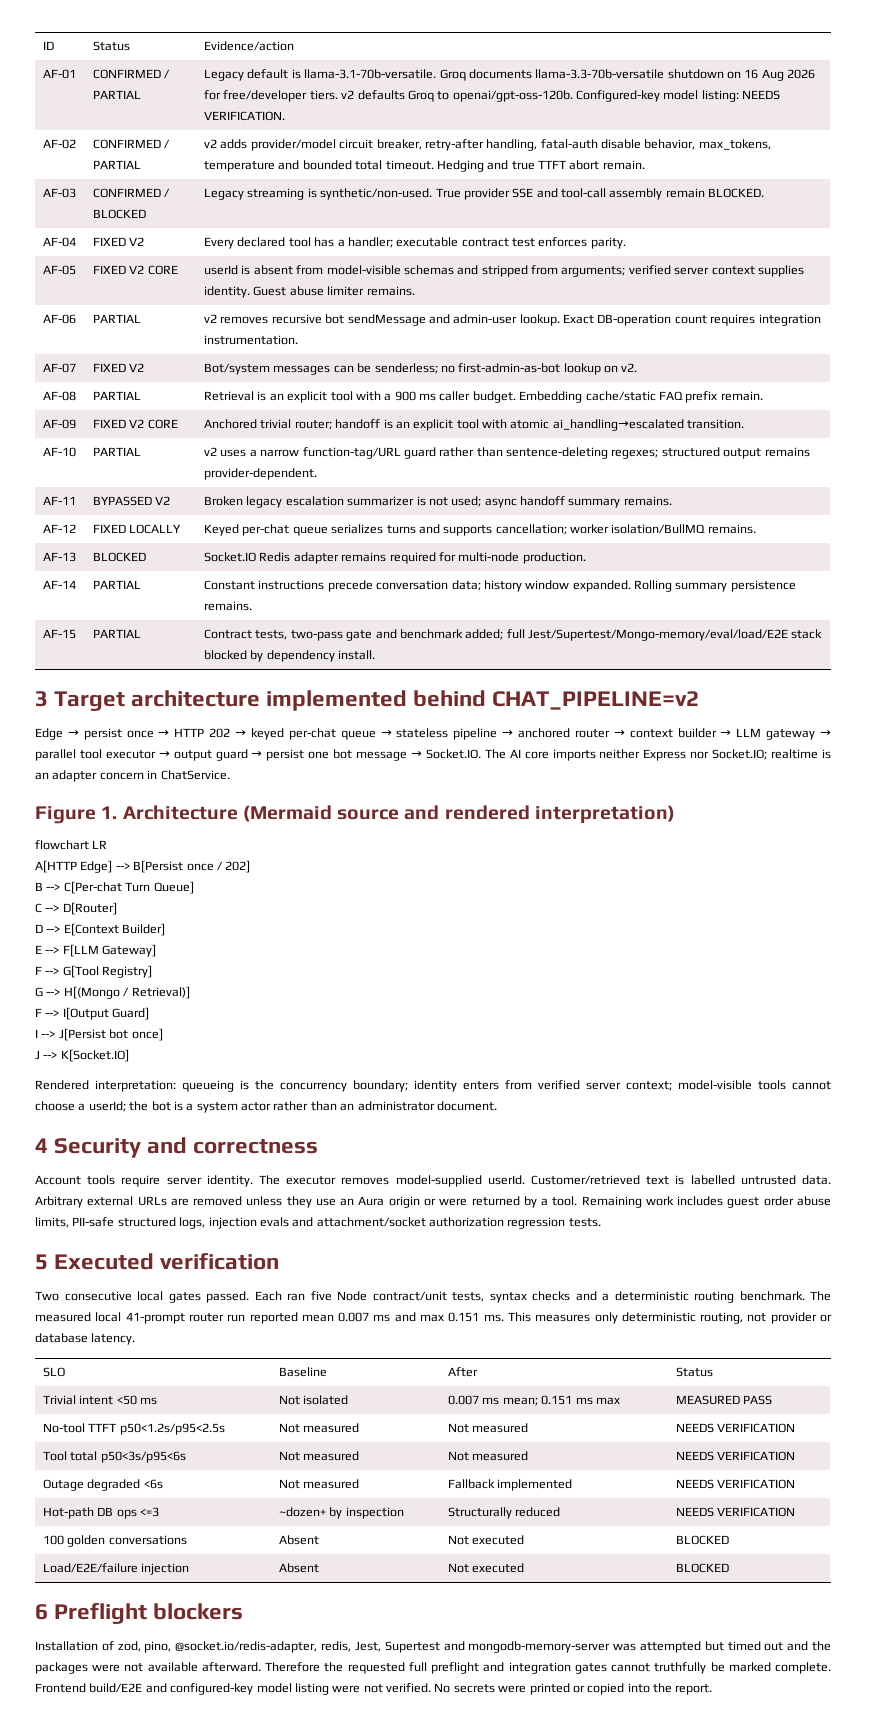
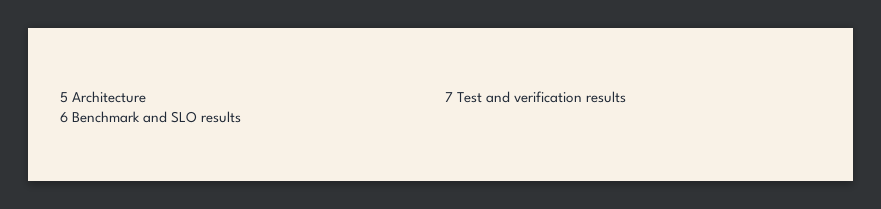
- ID | Status | Evidence/action
- AF-01 | CONFIRMED / PARTIAL | Legacy default is llama-3.1-70b-versatile. Groq documents llama-3.3-70b-versatile shutdown on 16 Aug 2026 for free/developer tiers. v2 defaults Groq to openai/gpt-oss-120b. Configured-key model listing: NEEDS VERIFICATION.
- AF-02 | CONFIRMED / PARTIAL | v2 adds provider/model circuit breaker, retry-after handling, fatal-auth disable behavior, max_tokens, temperature and bounded total timeout. Hedging and true TTFT abort remain.
- AF-03 | CONFIRMED / BLOCKED | Legacy streaming is synthetic/non-used. True provider SSE and tool-call assembly remain BLOCKED.
- AF-04 | FIXED V2 | Every declared tool has a handler; executable contract test enforces parity.
- AF-05 | FIXED V2 CORE | userId is absent from model-visible schemas and stripped from arguments; verified server context supplies identity. Guest abuse limiter remains.
- AF-06 | PARTIAL | v2 removes recursive bot sendMessage and admin-user lookup. Exact DB-operation count requires integration instrumentation.
- AF-07 | FIXED V2 | Bot/system messages can be senderless; no first-admin-as-bot lookup on v2.
- AF-08 | PARTIAL | Retrieval is an explicit tool with a 900 ms caller budget. Embedding cache/static FAQ prefix remain.
- AF-09 | FIXED V2 CORE | Anchored trivial router; handoff is an explicit tool with atomic ai_handling→escalated transition.
- AF-10 | PARTIAL | v2 uses a narrow function-tag/URL guard rather than sentence-deleting regexes; structured output remains provider-dependent.
- AF-11 | BYPASSED V2 | Broken legacy escalation summarizer is not used; async handoff summary remains.
- AF-12 | FIXED LOCALLY | Keyed per-chat queue serializes turns and supports cancellation; worker isolation/BullMQ remains.
- AF-13 | BLOCKED | Socket.IO Redis adapter remains required for multi-node production.
- AF-14 | PARTIAL | Constant instructions precede conversation data; history window expanded. Rolling summary persistence remains.
- AF-15 | PARTIAL | Contract tests, two-pass gate and benchmark added; full Jest/Supertest/Mongo-memory/eval/load/E2E stack blocked by dependency install.
- 3 Target architecture implemented behind CHAT_PIPELINE=v2
- Edge → persist once → HTTP 202 → keyed per-chat queue → stateless pipeline → anchored router → context builder → LLM gateway → parallel tool executor → output guard → persist one bot message → Socket.IO. The AI core imports neither Express nor Socket.IO; realtime is an adapter concern in ChatService.
- Figure 1. Architecture (Mermaid source and rendered interpretation)
- flowchart LR
- A[HTTP Edge] --> B[Persist once / 202]
- B --> C[Per-chat Turn Queue]
- C --> D[Router]
- D --> E[Context Builder]
- E --> F[LLM Gateway]
- F --> G[Tool Registry]
- G --> H[(Mongo / Retrieval)]
- F --> I[Output Guard]
- I --> J[Persist bot once]
- J --> K[Socket.IO]
- Rendered interpretation: queueing is the concurrency boundary; identity enters from verified server context; model-visible tools cannot choose a userId; the bot is a system actor rather than an administrator document.
- 4 Security and correctness
- Account tools require server identity. The executor removes model-supplied userId. Customer/retrieved text is labelled untrusted data. Arbitrary external URLs are removed unless they use an Aura origin or were returned by a tool. Remaining work includes guest order abuse limits, PII-safe structured logs, injection evals and attachment/socket authorization regression tests.
- 5 Executed verification
- Two consecutive local gates passed. Each ran five Node contract/unit tests, syntax checks and a deterministic routing benchmark. The measured local 41-prompt router run reported mean 0.007 ms and max 0.151 ms. This measures only deterministic routing, not provider or database latency.
- SLO | Baseline | After | Status
- Trivial intent <50 ms | Not isolated | 0.007 ms mean; 0.151 ms max | MEASURED PASS
- No-tool TTFT p50<1.2s/p95<2.5s | Not measured | Not measured | NEEDS VERIFICATION
- Tool total p50<3s/p95<6s | Not measured | Not measured | NEEDS VERIFICATION
- Outage degraded <6s | Not measured | Fallback implemented | NEEDS VERIFICATION
- Hot-path DB ops <=3 | ~dozen+ by inspection | Structurally reduced | NEEDS VERIFICATION
- 100 golden conversations | Absent | Not executed | BLOCKED
- Load/E2E/failure injection | Absent | Not executed | BLOCKED
- 6 Preflight blockers
- Installation of zod, pino, @socket.io/redis-adapter, redis, Jest, Supertest and mongodb-memory-server was attempted but timed out and the packages were not available afterward. Therefore the requested full preflight and integration gates cannot truthfully be marked complete. Frontend build/E2E and configured-key model listing were not verified. No secrets were printed or copied into the report.
+ 5 Architecture
+ 6 Benchmark and SLO results
+ 7 Test and verification results

